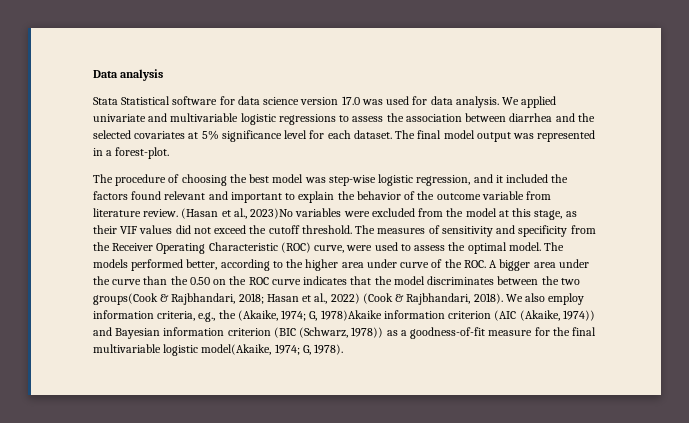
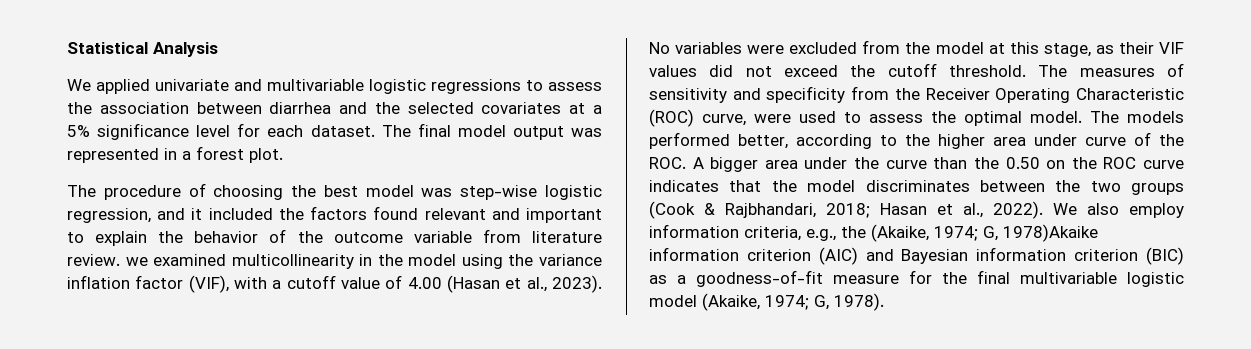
- Data analysis
- Stata Statistical software for data science version 17.0 was used for data analysis. We applied univariate and multivariable logistic regressions to assess the association between diarrhea and the selected covariates at 5% significance level for each dataset.
+ Statistical Analysis
+ We applied univariate and multivariable logistic regressions to assess the association between diarrhea and the selected covariates at a 5% significance level for each dataset.
- The final model output was represented in a forest-plot.
+ The final model output was represented in a forest plot.
- The procedure of choosing the best model was step-wise logistic regression, and it included the factors found relevant and important to explain the behavior of the outcome variable from literature review. (Hasan et al., 2023)No variables were excluded from the model at this stage, as their VIF values did not exceed the cutoff threshold.
+ The procedure of choosing the best model was step-wise logistic regression, and it included the factors found relevant and important to explain the behavior of the outcome variable from literature review. we examined multicollinearity in the model using the variance inflation factor (VIF), with a cutoff value of 4.00 (Hasan et al., 2023). No variables were excluded from the model at this stage, as their VIF values did not exceed the cutoff threshold.
- The models performed better, according to the higher area under curve of the ROC. A bigger area under the curve than the 0.50 on the ROC curve indicates that the model discriminates between the two groups(Cook & Rajbhandari, 2018; Hasan et al., 2022) (Cook & Rajbhandari, 2018).
+ The models performed better, according to the higher area under curve of the ROC. A bigger area under the curve than the 0.50 on the ROC curve indicates that the model discriminates between the two groups (Cook & Rajbhandari, 2018; Hasan et al., 2022).
- We also employ information criteria, e.g., the (Akaike, 1974; G, 1978)Akaike information criterion (AIC (Akaike, 1974)) and Bayesian information criterion (BIC (Schwarz, 1978)) as a goodness-of-fit measure for the final multivariable logistic model(Akaike, 1974; G, 1978).
+ We also employ information criteria, e.g., the (Akaike, 1974; G, 1978)Akaike information criterion (AIC) and Bayesian information criterion (BIC) as a goodness-of-fit measure for the final multivariable logistic model (Akaike, 1974; G, 1978).

